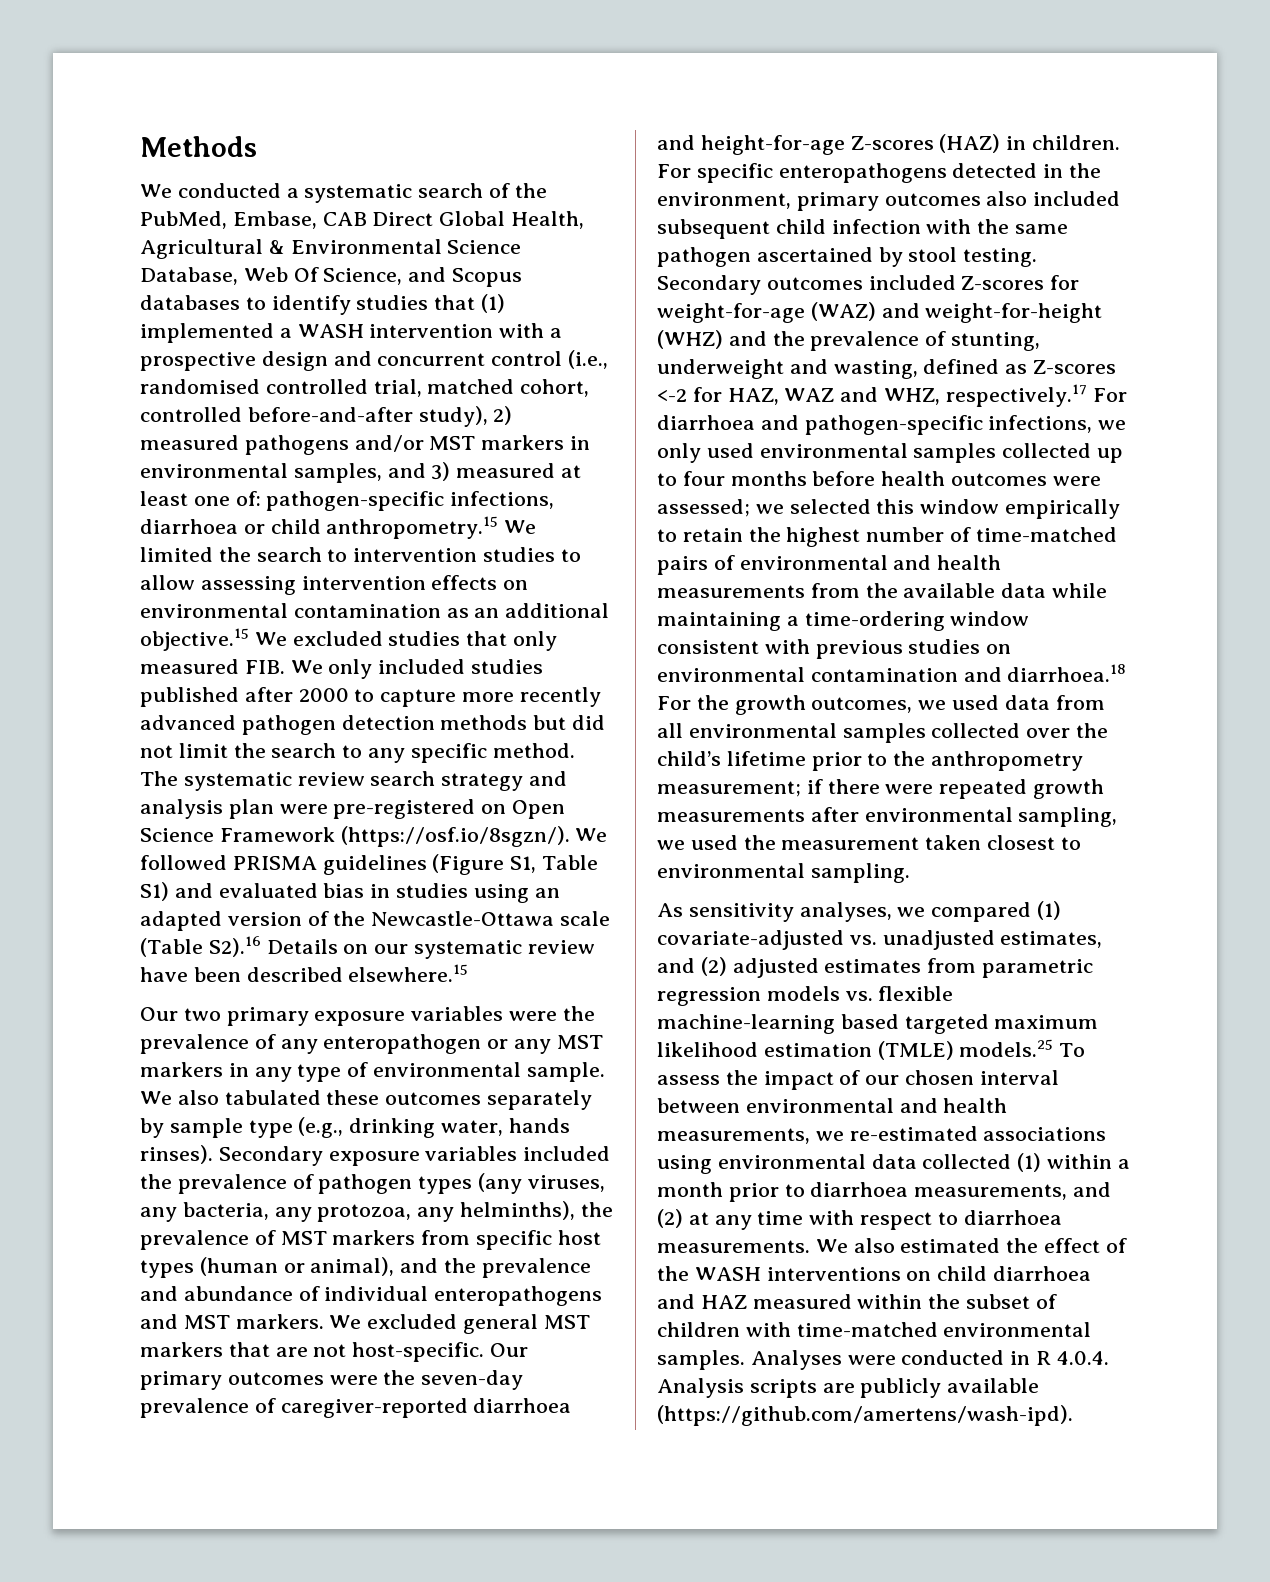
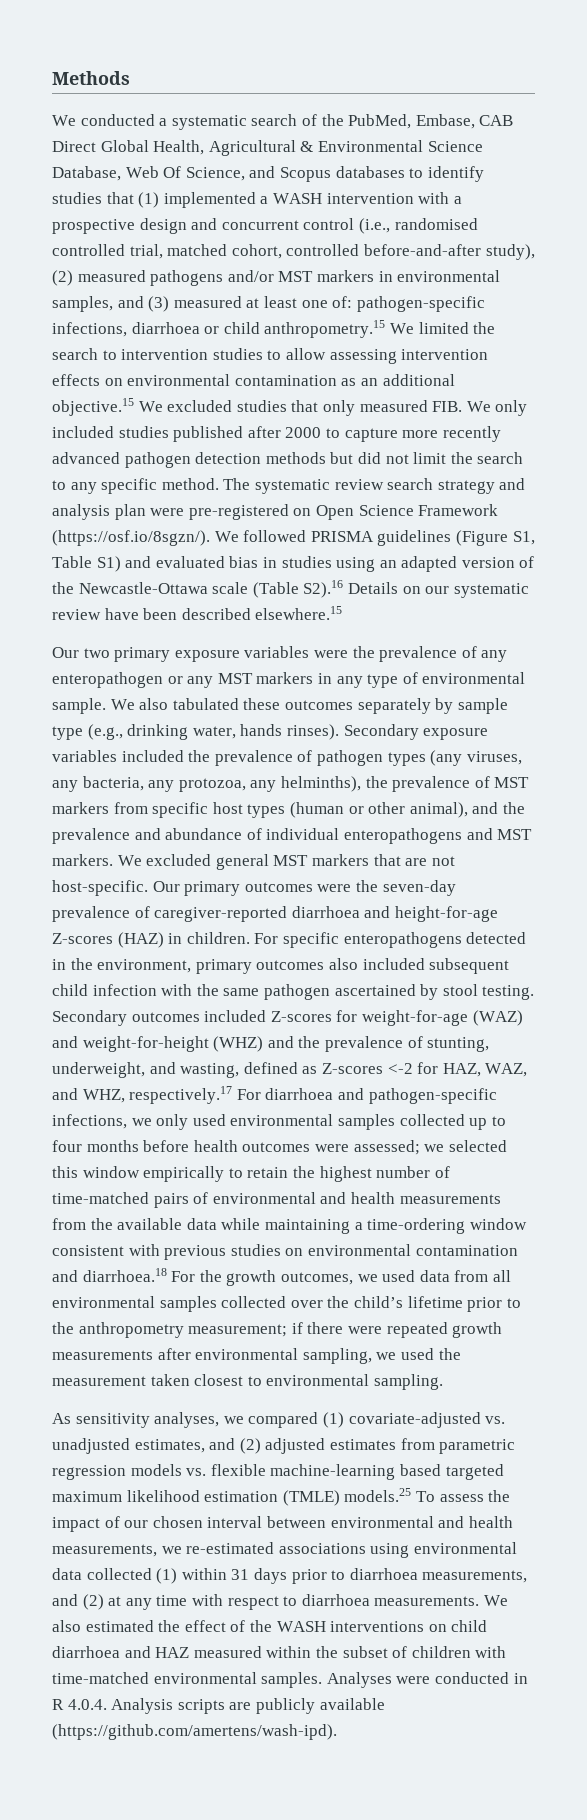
- We conducted a systematic search of the PubMed, Embase, CAB Direct Global Health, Agricultural & Environmental Science Database, Web Of Science, and Scopus databases to identify studies that (1) implemented a WASH intervention with a prospective design and concurrent control (i.e., randomised controlled trial, matched cohort, controlled before-and-after study), 2) measured pathogens and/or MST markers in environmental samples, and 3) measured at least one of:
+ We conducted a systematic search of the PubMed, Embase, CAB Direct Global Health, Agricultural & Environmental Science Database, Web Of Science, and Scopus databases to identify studies that (1) implemented a WASH intervention with a prospective design and concurrent control (i.e., randomised controlled trial, matched cohort, controlled before-and-after study), (2) measured pathogens and/or MST markers in environmental samples, and (3) measured at least one of:
- Secondary exposure variables included the prevalence of pathogen types (any viruses, any bacteria, any protozoa, any helminths), the prevalence of MST markers from specific host types (human or animal), and the prevalence and abundance of individual enteropathogens and MST markers.
+ Secondary exposure variables included the prevalence of pathogen types (any viruses, any bacteria, any protozoa, any helminths), the prevalence of MST markers from specific host types (human or other animal), and the prevalence and abundance of individual enteropathogens and MST markers.
- Secondary outcomes included Z-scores for weight-for-age (WAZ) and weight-for-height (WHZ) and the prevalence of stunting, underweight and wasting, defined as Z-scores <-2 for HAZ, WAZ and WHZ, respectively.17 For diarrhoea and pathogen-specific infections, we only used environmental samples collected up to four months before health outcomes were assessed;
+ Secondary outcomes included Z-scores for weight-for-age (WAZ) and weight-for-height (WHZ) and the prevalence of stunting, underweight, and wasting, defined as Z-scores <-2 for HAZ, WAZ, and WHZ, respectively.17 For diarrhoea and pathogen-specific infections, we only used environmental samples collected up to four months before health outcomes were assessed;
- As sensitivity analyses, we compared (1) covariate-adjusted vs. unadjusted estimates, and (2) adjusted estimates from parametric regression models vs. flexible machine-learning based targeted maximum likelihood estimation (TMLE) models.25 To assess the impact of our chosen interval between environmental and health measurements, we re-estimated associations using environmental data collected (1) within a month prior to diarrhoea measurements, and (2) at any time with respect to diarrhoea measurements.
+ As sensitivity analyses, we compared (1) covariate-adjusted vs. unadjusted estimates, and (2) adjusted estimates from parametric regression models vs. flexible machine-learning based targeted maximum likelihood estimation (TMLE) models.25 To assess the impact of our chosen interval between environmental and health measurements, we re-estimated associations using environmental data collected (1) within 31 days prior to diarrhoea measurements, and (2) at any time with respect to diarrhoea measurements.

